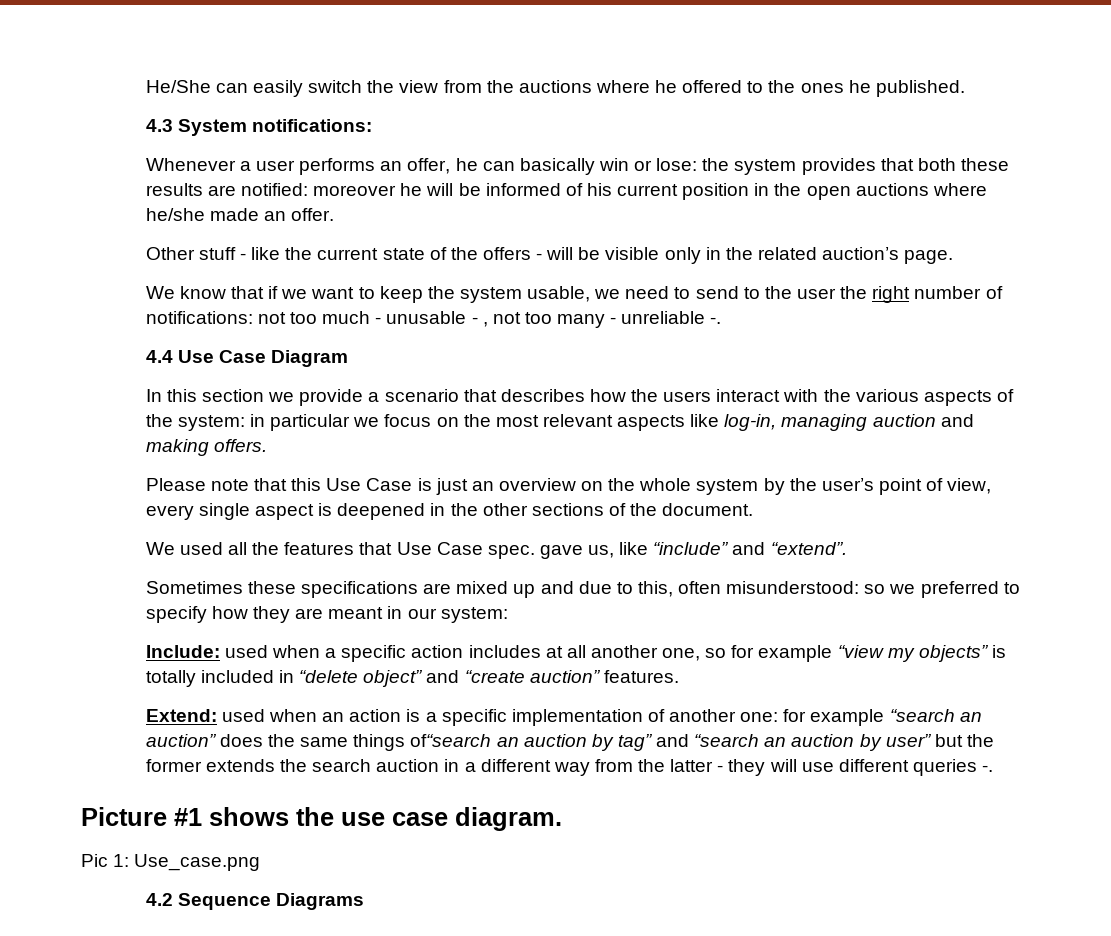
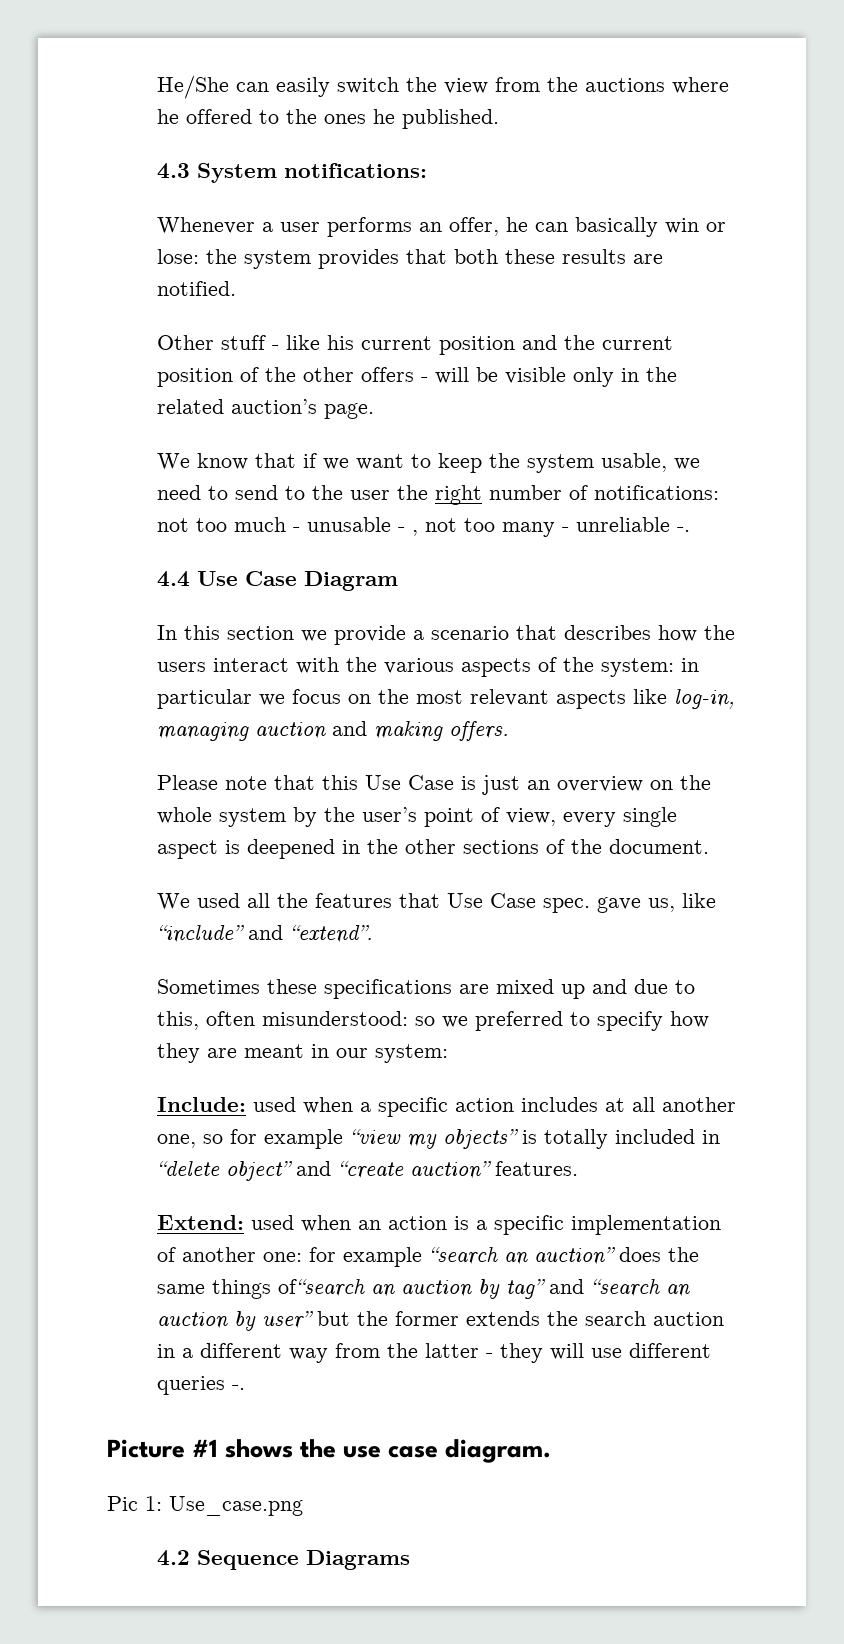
- Whenever a user performs an offer, he can basically win or lose: the system provides that both these results are notified: moreover he will be informed of his current position in the open auctions where he/she made an offer.
+ Whenever a user performs an offer, he can basically win or lose: the system provides that both these results are notified.
- Other stuff - like the current state of the offers - will be visible only in the related auction’s page.
+ Other stuff - like his current position and the current position of the other offers - will be visible only in the related auction’s page.

